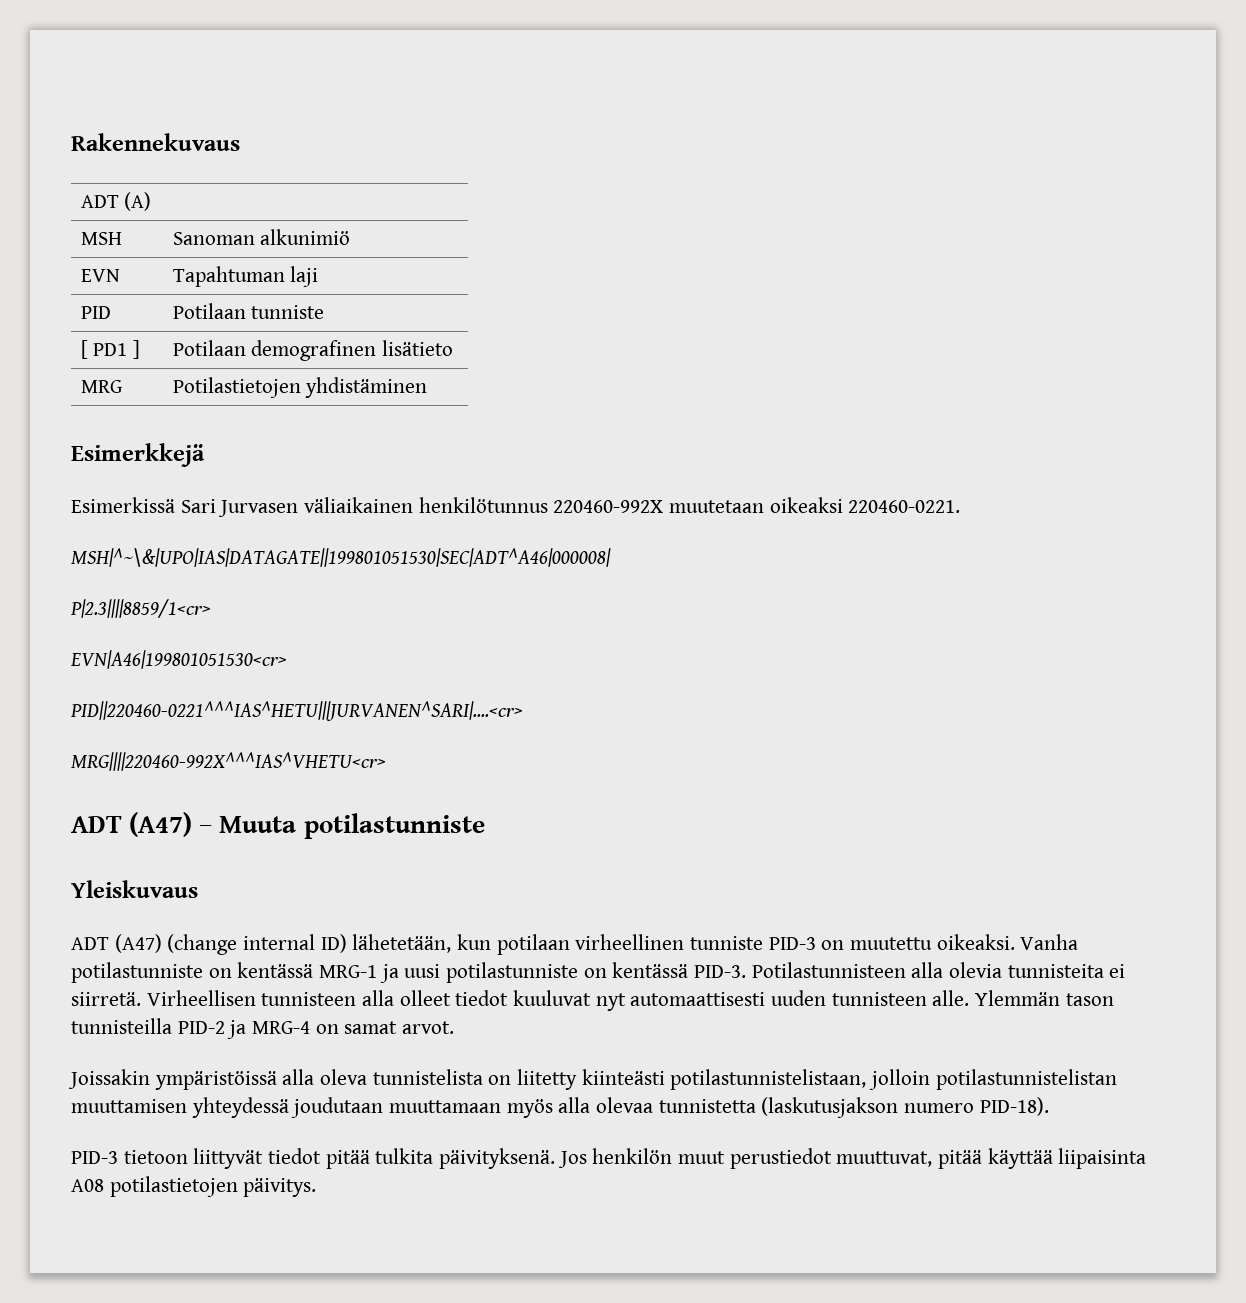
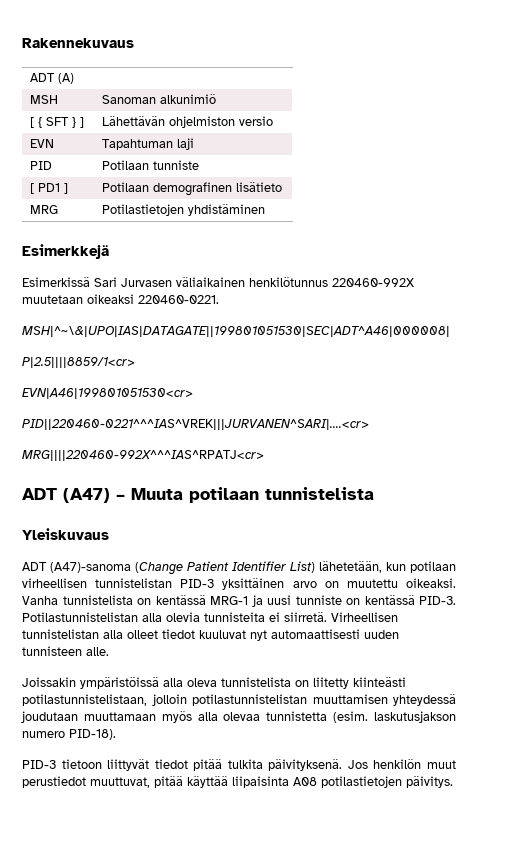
+ [ { SFT } ] | Lähettävän ohjelmiston versio
- P|2.3||||8859/1<cr>
+ P|2.5||||8859/1<cr>
- PID||220460-0221^^^IAS^HETU|||JURVANEN^SARI|....<cr>
- MRG||||220460-992X^^^IAS^VHETU<cr>
+ PID||220460-0221^^^IAS^VREK|||JURVANEN^SARI|....<cr>
+ MRG||||220460-992X^^^IAS^RPATJ<cr>
- ADT (A47) – Muuta potilastunniste
+ ADT (A47) – Muuta potilaan tunnistelista
- ADT (A47) (change internal ID) lähetetään, kun potilaan virheellinen tunniste PID-3 on muutettu oikeaksi.
+ ADT (A47)-sanoma (Change Patient Identifier List) lähetetään, kun potilaan virheellisen tunnistelistan PID-3 yksittäinen arvo on muutettu oikeaksi.
- Vanha potilastunniste on kentässä MRG-1 ja uusi potilastunniste on kentässä PID-3.
+ Vanha tunnistelista on kentässä MRG-1 ja uusi tunniste on kentässä PID-3.
- Potilastunnisteen alla olevia tunnisteita ei siirretä.
+ Potilastunnistelistan alla olevia tunnisteita ei siirretä.
- Virheellisen tunnisteen alla olleet tiedot kuuluvat nyt automaattisesti uuden tunnisteen alle. Ylemmän tason tunnisteilla PID-2 ja MRG-4 on samat arvot.
+ Virheellisen tunnistelistan alla olleet tiedot kuuluvat nyt automaattisesti uuden tunnisteen alle.
- Joissakin ympäristöissä alla oleva tunnistelista on liitetty kiinteästi potilastunnistelistaan, jolloin potilastunnistelistan muuttamisen yhteydessä joudutaan muuttamaan myös alla olevaa tunnistetta (laskutusjakson numero PID-18).
+ Joissakin ympäristöissä alla oleva tunnistelista on liitetty kiinteästi potilastunnistelistaan, jolloin potilastunnistelistan muuttamisen yhteydessä joudutaan muuttamaan myös alla olevaa tunnistetta (esim. laskutusjakson numero PID-18).

